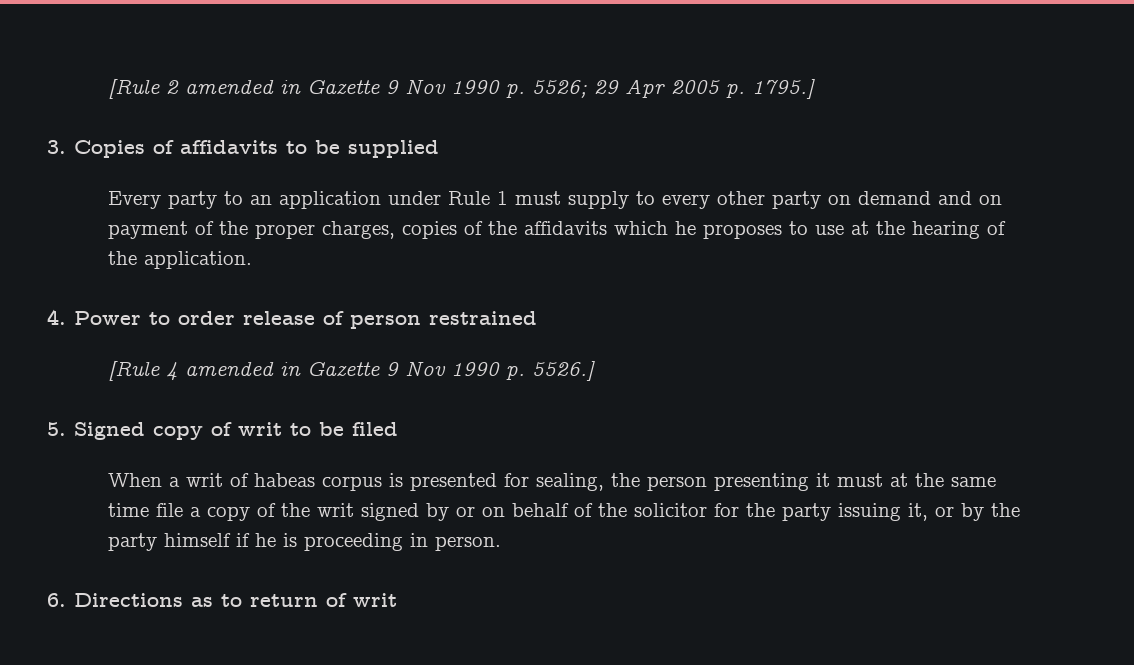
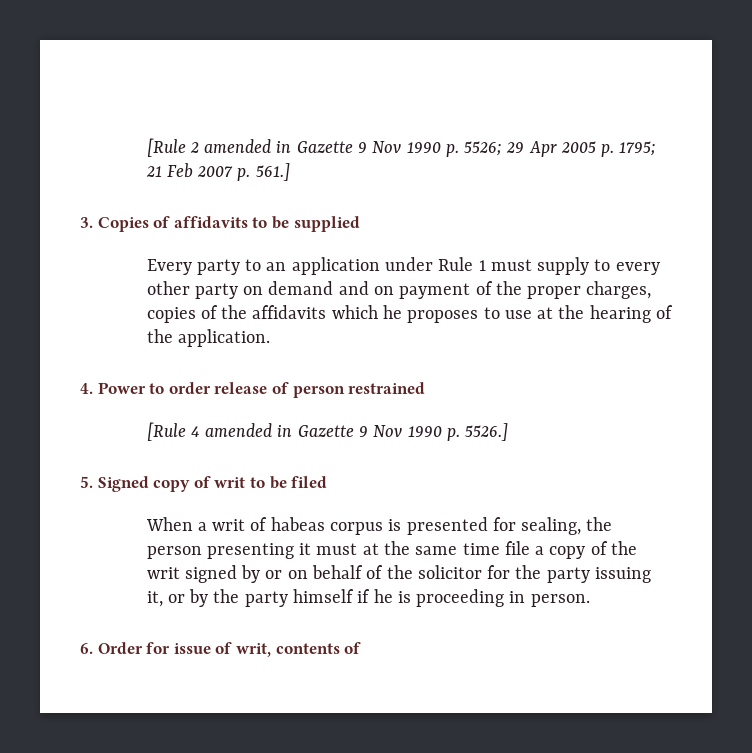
- [Rule 2 amended in Gazette 9 Nov 1990 p. 5526; 29 Apr 2005 p. 1795.]
+ [Rule 2 amended in Gazette 9 Nov 1990 p. 5526; 29 Apr 2005 p. 1795; 21 Feb 2007 p. 561.]
- 6. Directions as to return of writ
+ 6. Order for issue of writ, contents of

